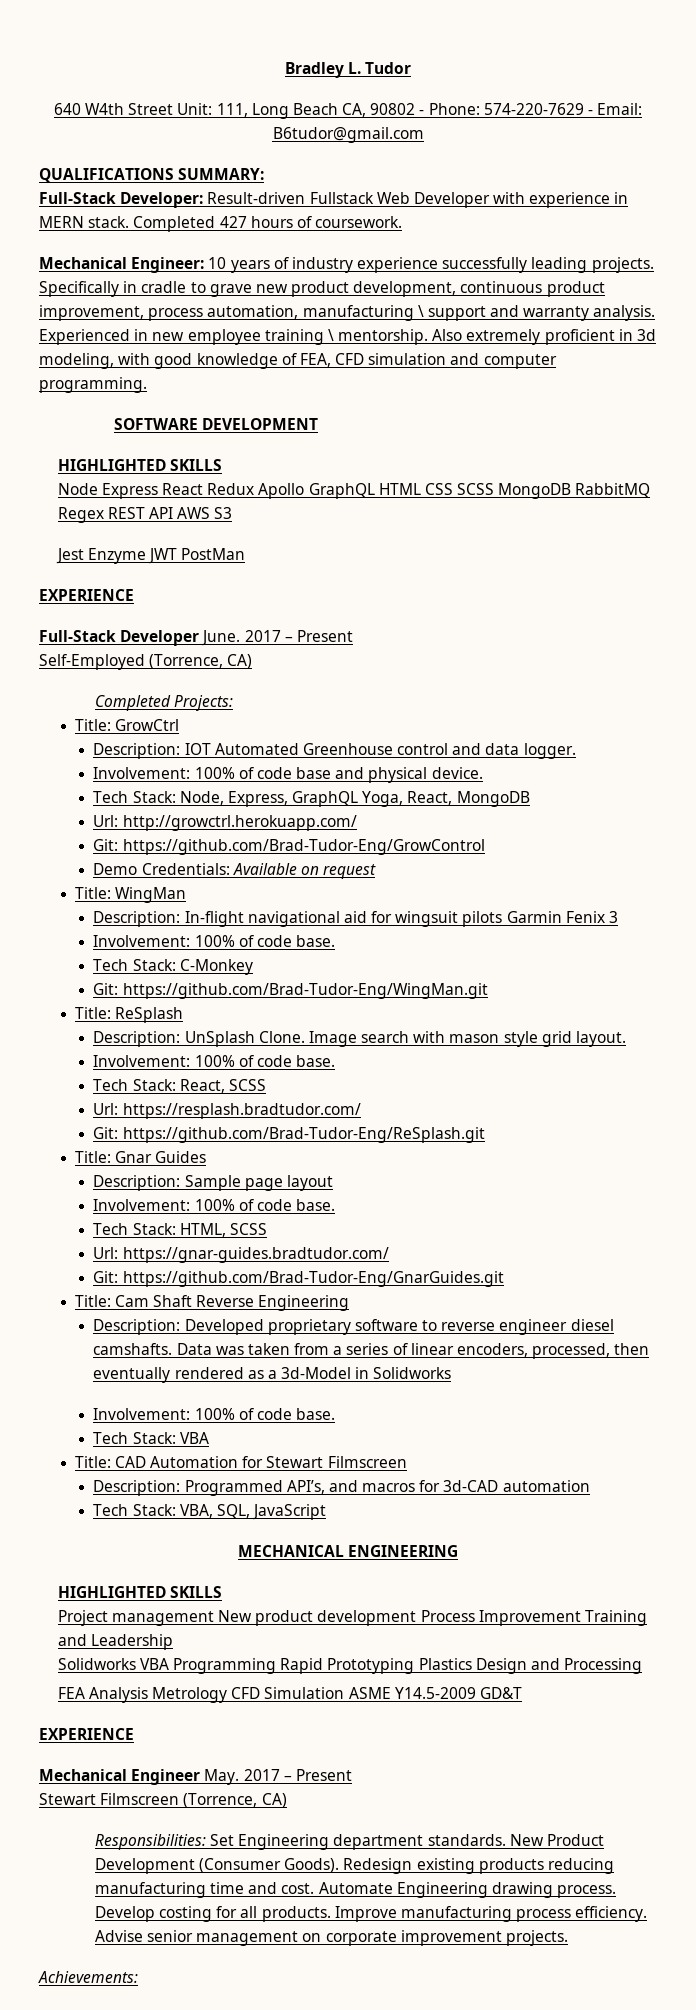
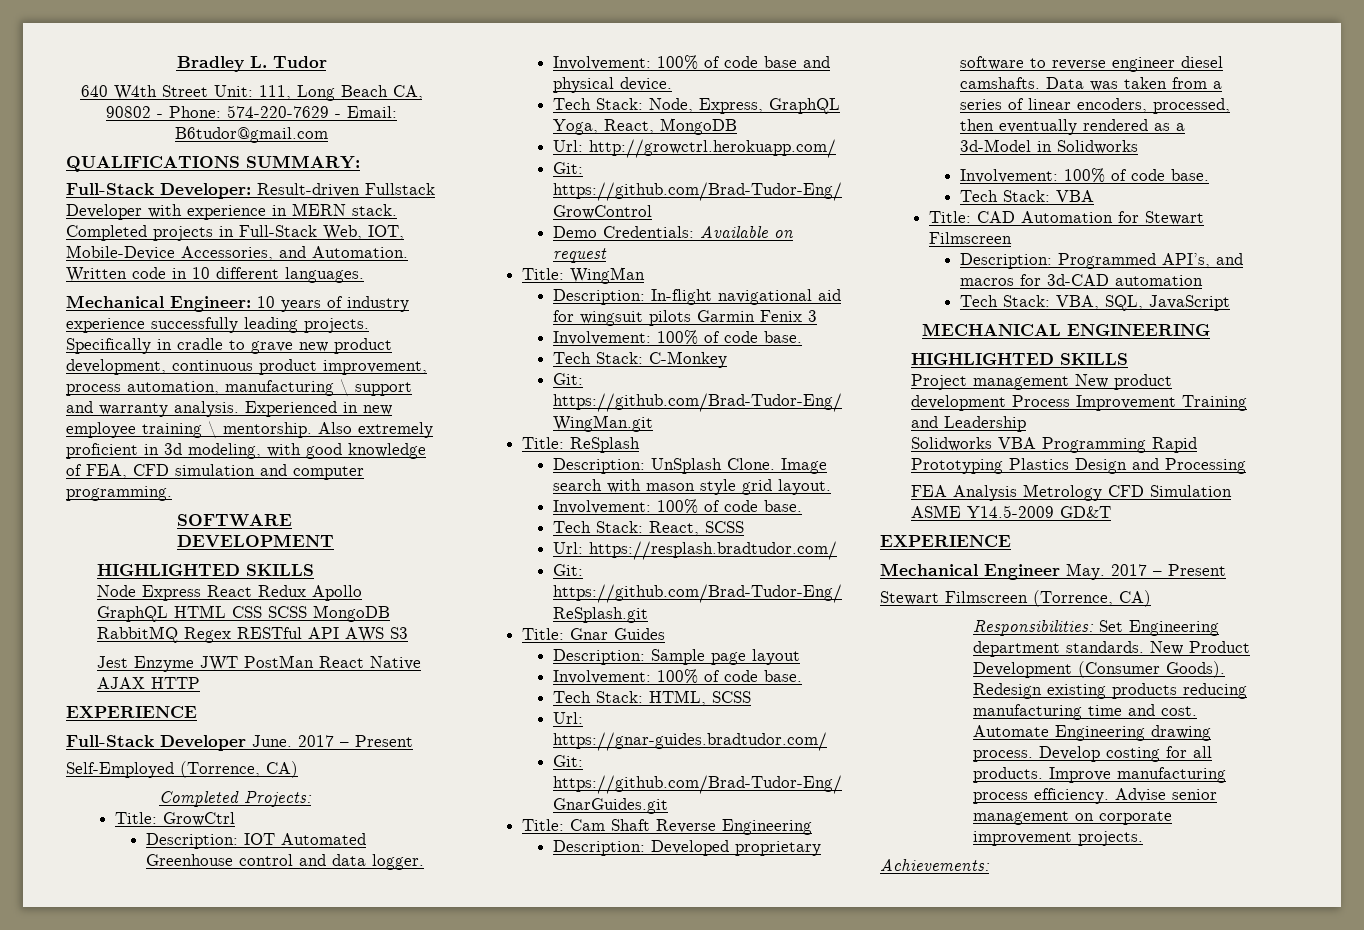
- Full-Stack Developer: Result-driven Fullstack Web Developer with experience in MERN stack.
+ Full-Stack Developer: Result-driven Fullstack Developer with experience in MERN stack.
- Completed 427 hours of coursework.
+ Completed projects in Full-Stack Web, IOT, Mobile-Device Accessories, and Automation. Written code in 10 different languages.
- Node Express React Redux Apollo GraphQL HTML CSS SCSS MongoDB RabbitMQ Regex REST API AWS S3
+ Node Express React Redux Apollo GraphQL HTML CSS SCSS MongoDB RabbitMQ Regex RESTful API AWS S3
- Jest Enzyme JWT PostMan
+ Jest Enzyme JWT PostMan React Native AJAX HTTP

